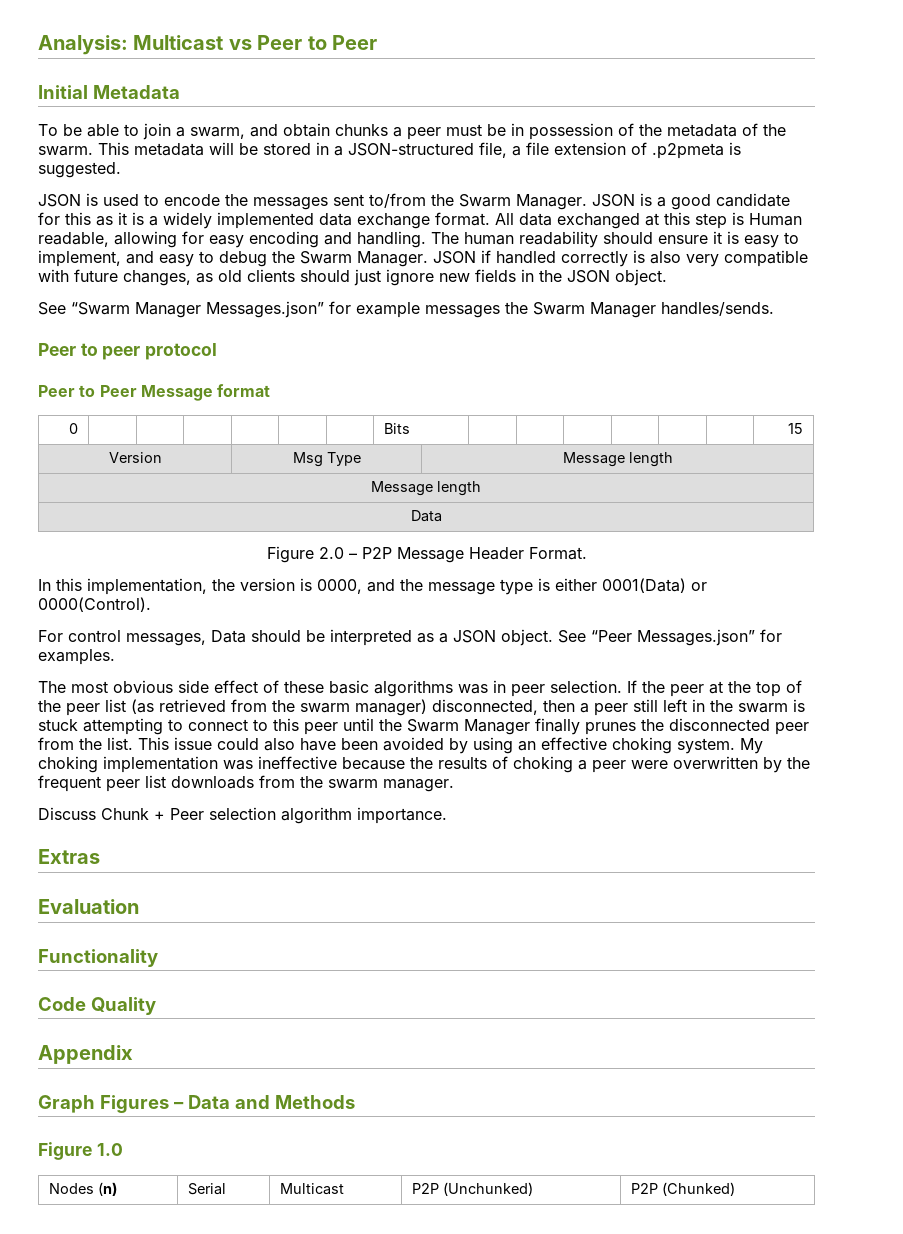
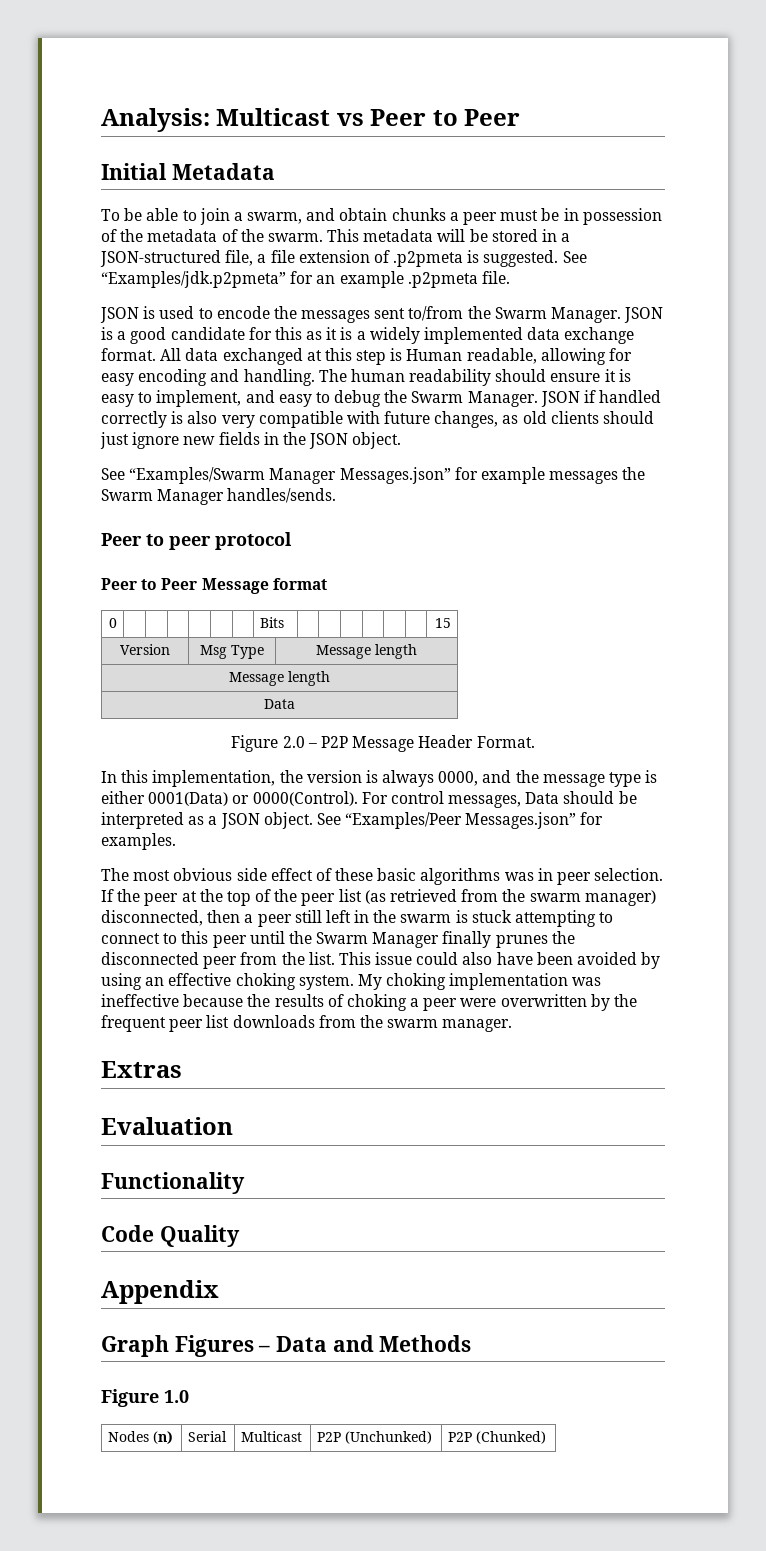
+ See “Examples/jdk.p2pmeta” for an example .p2pmeta file.
- See “Swarm Manager Messages.json” for example messages the Swarm Manager handles/sends.
+ See “Examples/Swarm Manager Messages.json” for example messages the Swarm Manager handles/sends.
- In this implementation, the version is 0000, and the message type is either 0001(Data) or 0000(Control).
- For control messages, Data should be interpreted as a JSON object.
+ In this implementation, the version is always 0000, and the message type is either 0001(Data) or 0000(Control). For control messages, Data should be interpreted as a JSON object.
- See “Peer Messages.json” for examples.
+ See “Examples/Peer Messages.json” for examples.
- Discuss Chunk + Peer selection algorithm importance.

